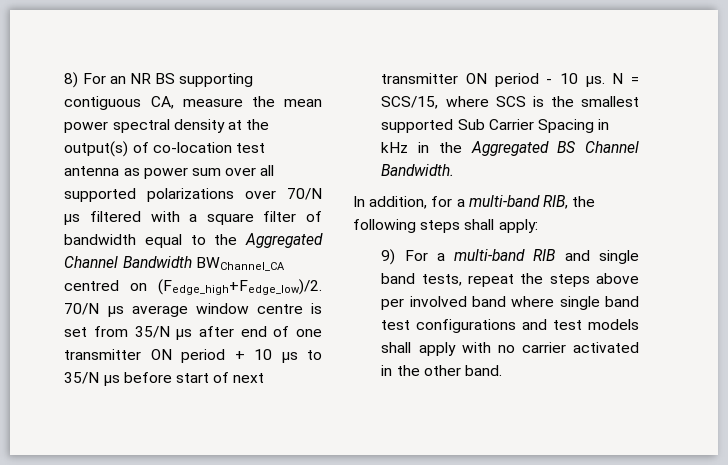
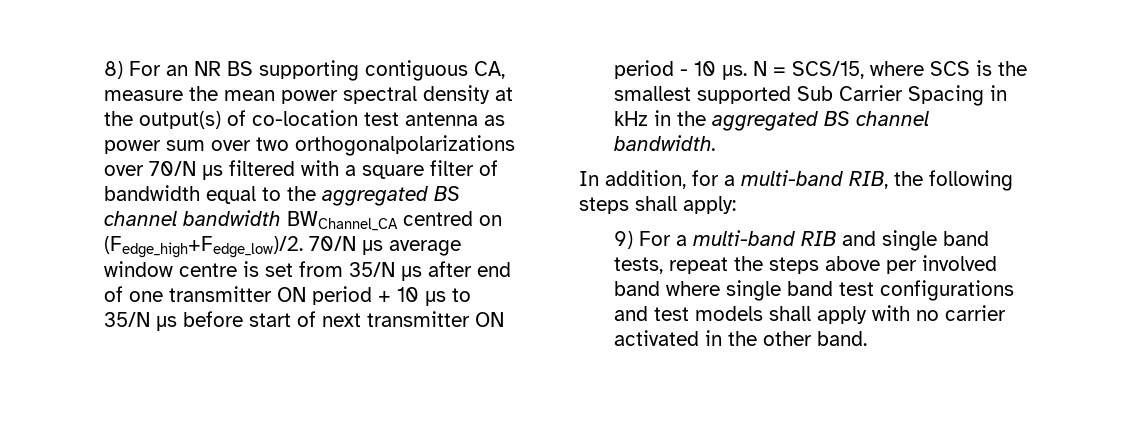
- 8) For an NR BS supporting contiguous CA, measure the mean power spectral density at the output(s) of co-location test antenna as power sum over all supported polarizations over 70/N μs filtered with a square filter of bandwidth equal to the Aggregated Channel Bandwidth BWChannel_CA centred on (Fedge_high+Fedge_low)/2.
+ 8) For an NR BS supporting contiguous CA, measure the mean power spectral density at the output(s) of co-location test antenna as power sum over two orthogonalpolarizations over 70/N μs filtered with a square filter of bandwidth equal to the aggregated BS channel bandwidth BWChannel_CA centred on (Fedge_high+Fedge_low)/2.
- N = SCS/15, where SCS is the smallest supported Sub Carrier Spacing in kHz in the Aggregated BS Channel Bandwidth.
+ N = SCS/15, where SCS is the smallest supported Sub Carrier Spacing in kHz in the aggregated BS channel bandwidth.

